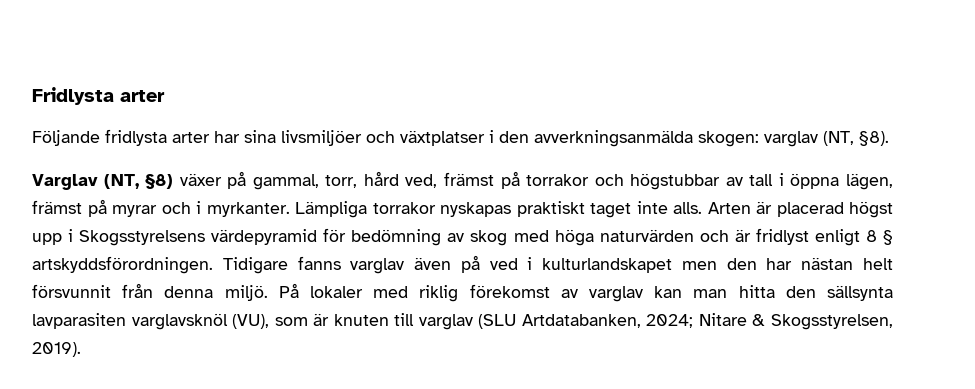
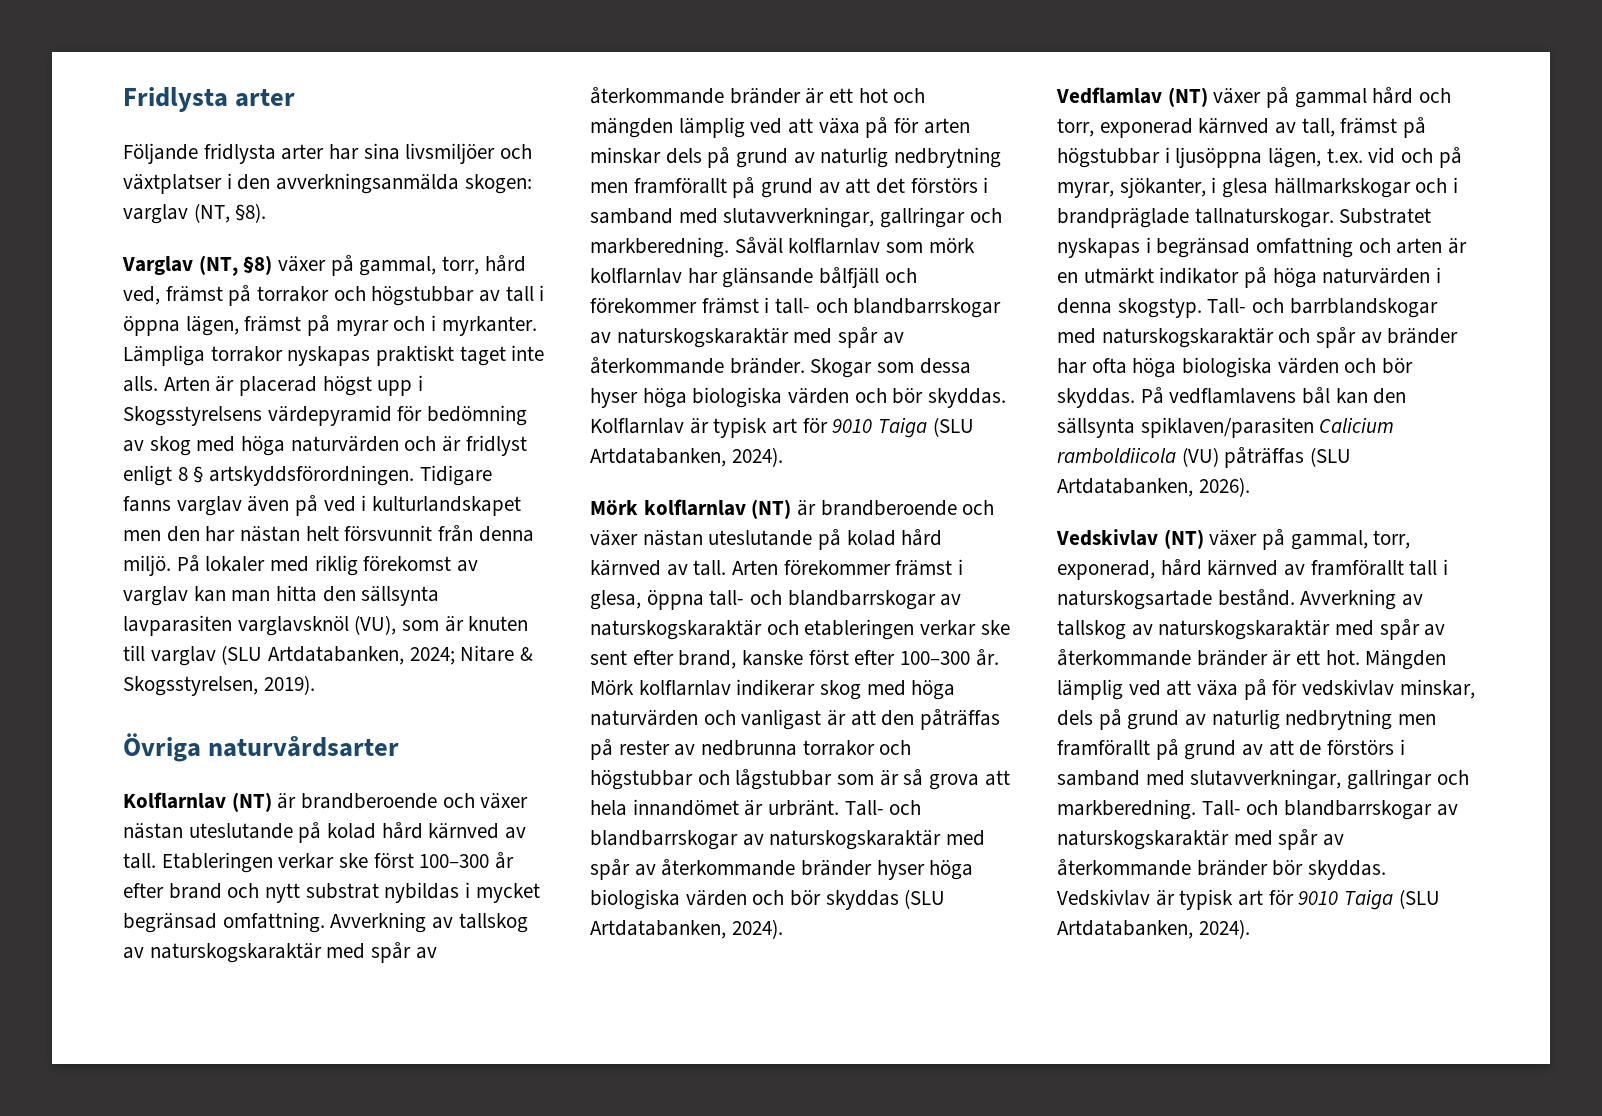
+ Övriga naturvårdsarter
+ Kolflarnlav (NT) är brandberoende och växer nästan uteslutande på kolad hård kärnved av tall. Etableringen verkar ske först 100–300 år efter brand och nytt substrat nybildas i mycket begränsad omfattning. Avverkning av tallskog av naturskogskaraktär med spår av återkommande bränder är ett hot och mängden lämplig ved att växa på för arten minskar dels på grund av naturlig nedbrytning men framförallt på grund av att det förstörs i samband med slutavverkningar, gallringar och markberedning. Såväl kolflarnlav som mörk kolflarnlav har glänsande bålfjäll och förekommer främst i tall- och blandbarrskogar av naturskogskaraktär med spår av återkommande bränder. Skogar som dessa hyser höga biologiska värden och bör skyddas. Kolflarnlav är typisk art för 9010 Taiga (SLU Artdatabanken, 2024).
+ Mörk kolflarnlav (NT) är brandberoende och växer nästan uteslutande på kolad hård kärnved av tall. Arten förekommer främst i glesa, öppna tall- och blandbarrskogar av naturskogskaraktär och etableringen verkar ske sent efter brand, kanske först efter 100–300 år. Mörk kolflarnlav indikerar skog med höga naturvärden och vanligast är att den påträffas på rester av nedbrunna torrakor och högstubbar och lågstubbar som är så grova att hela innandömet är urbränt. Tall- och blandbarrskogar av naturskogskaraktär med spår av återkommande bränder hyser höga biologiska värden och bör skyddas (SLU Artdatabanken, 2024).
+ Vedflamlav (NT) växer på gammal hård och torr, exponerad kärnved av tall, främst på högstubbar i ljusöppna lägen, t.ex. vid och på myrar, sjökanter, i glesa hällmarkskogar och i brandpräglade tallnaturskogar. Substratet nyskapas i begränsad omfattning och arten är en utmärkt indikator på höga naturvärden i denna skogstyp. Tall- och barrblandskogar med naturskogskaraktär och spår av bränder har ofta höga biologiska värden och bör skyddas. På vedflamlavens bål kan den sällsynta spiklaven/parasiten Calicium ramboldiicola (VU) påträffas (SLU Artdatabanken, 2026).
+ Vedskivlav (NT) växer på gammal, torr, exponerad, hård kärnved av framförallt tall i naturskogsartade bestånd. Avverkning av tallskog av naturskogskaraktär med spår av återkommande bränder är ett hot. Mängden lämplig ved att växa på för vedskivlav minskar, dels på grund av naturlig nedbrytning men framförallt på grund av att de förstörs i samband med slutavverkningar, gallringar och markberedning. Tall- och blandbarrskogar av naturskogskaraktär med spår av återkommande bränder bör skyddas. Vedskivlav är typisk art för 9010 Taiga (SLU Artdatabanken, 2024).

